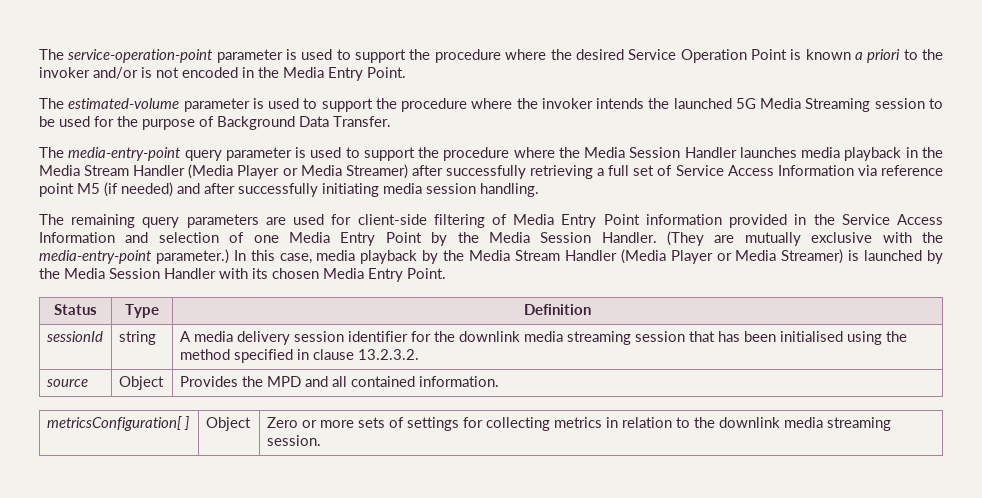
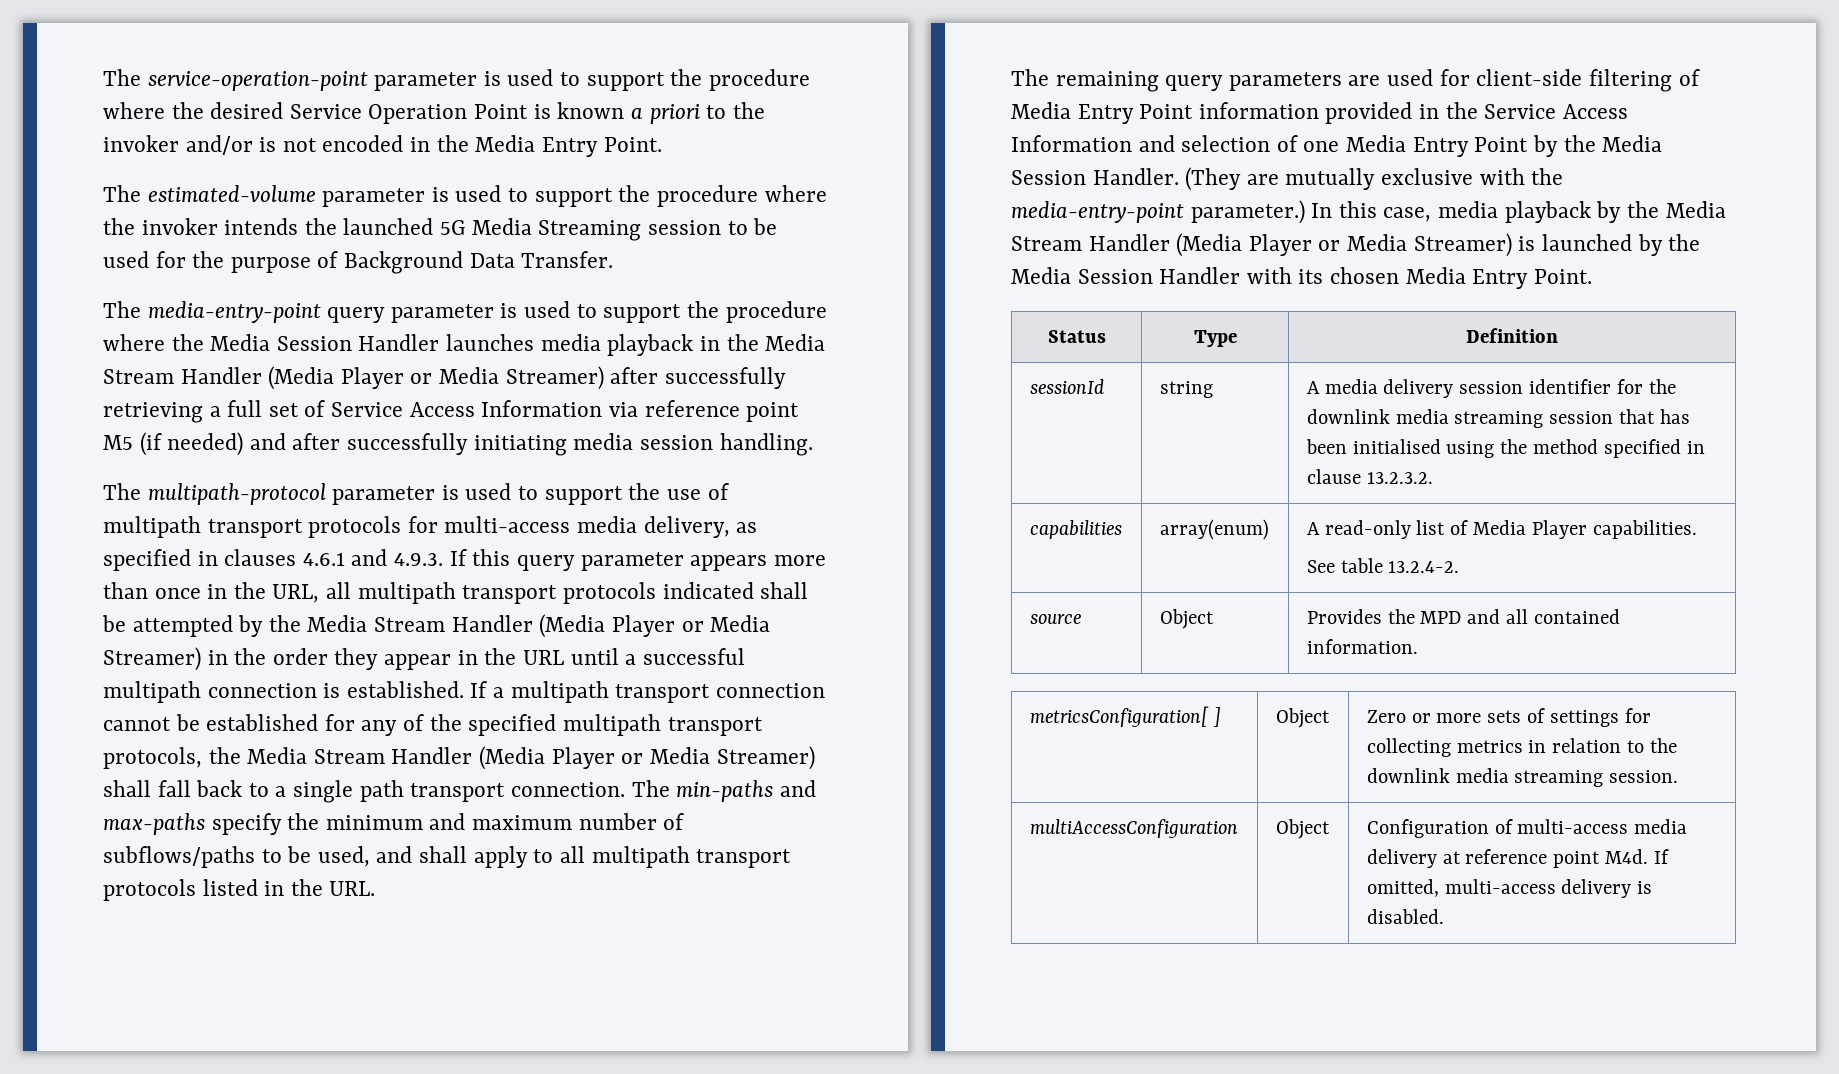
+ The multipath-protocol parameter is used to support the use of multipath transport protocols for multi-access media delivery, as specified in clauses 4.6.1 and 4.9.3. If this query parameter appears more than once in the URL, all multipath transport protocols indicated shall be attempted by the Media Stream Handler (Media Player or Media Streamer) in the order they appear in the URL until a successful multipath connection is established. If a multipath transport connection cannot be established for any of the specified multipath transport protocols, the Media Stream Handler (Media Player or Media Streamer) shall fall back to a single path transport connection. The min-paths and max-paths specify the minimum and maximum number of subflows/paths to be used, and shall apply to all multipath transport protocols listed in the URL.
+ capabilities | array(enum) | A read-only list of Media Player capabilities.
+ See table 13.2.4-2.
+ multiAccessConfiguration | Object | Configuration of multi-access media delivery at reference point M4d. If omitted, multi-access delivery is disabled.

